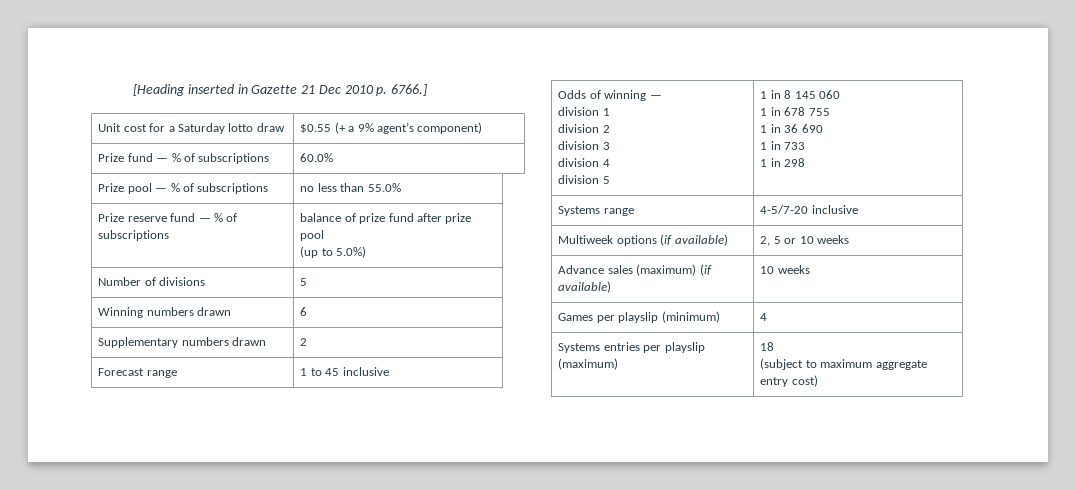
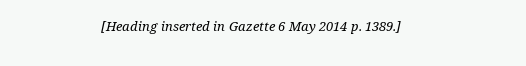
- [Heading inserted in Gazette 21 Dec 2010 p. 6766.]
- Unit cost for a Saturday lotto draw | $0.55 (+ a 9% agent’s component)
- Prize fund — % of subscriptions | 60.0%
- Prize pool — % of subscriptions | no less than 55.0%
- Prize reserve fund — % of subscriptions | balance of prize fund after prize pool
- (up to 5.0%)
- Number of divisions | 5
- Winning numbers drawn | 6
- Supplementary numbers drawn | 2
- Forecast range | 1 to 45 inclusive
- Odds of winning —
- division 1
- division 2
- division 3
- division 4
- division 5 | 1 in 8 145 060
- 1 in 678 755
- 1 in 36 690
- 1 in 733
- 1 in 298
- Systems range | 4-5/7-20 inclusive
- Multiweek options (if available) | 2, 5 or 10 weeks
- Advance sales (maximum) (if available) | 10 weeks
- Games per playslip (minimum) | 4
- Systems entries per playslip (maximum) | 18
- (subject to maximum aggregate entry cost)
+ [Heading inserted in Gazette 6 May 2014 p. 1389.]

